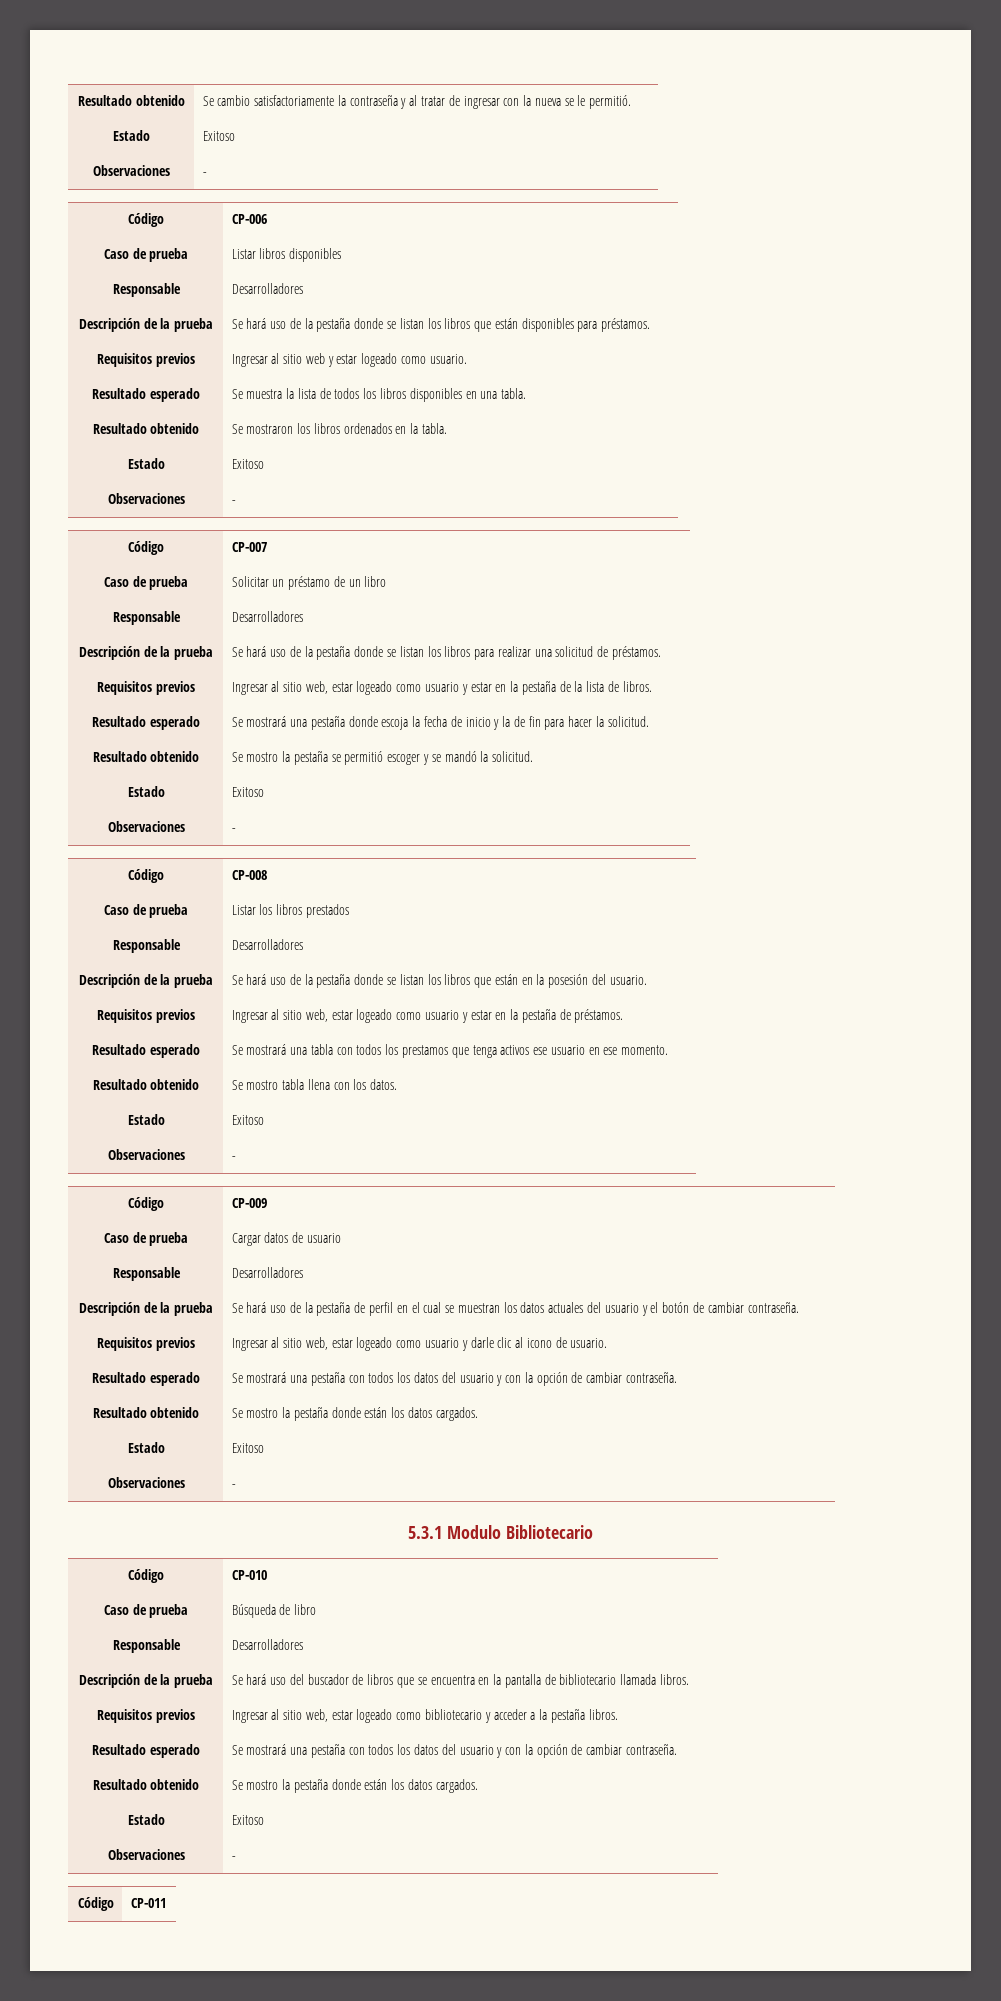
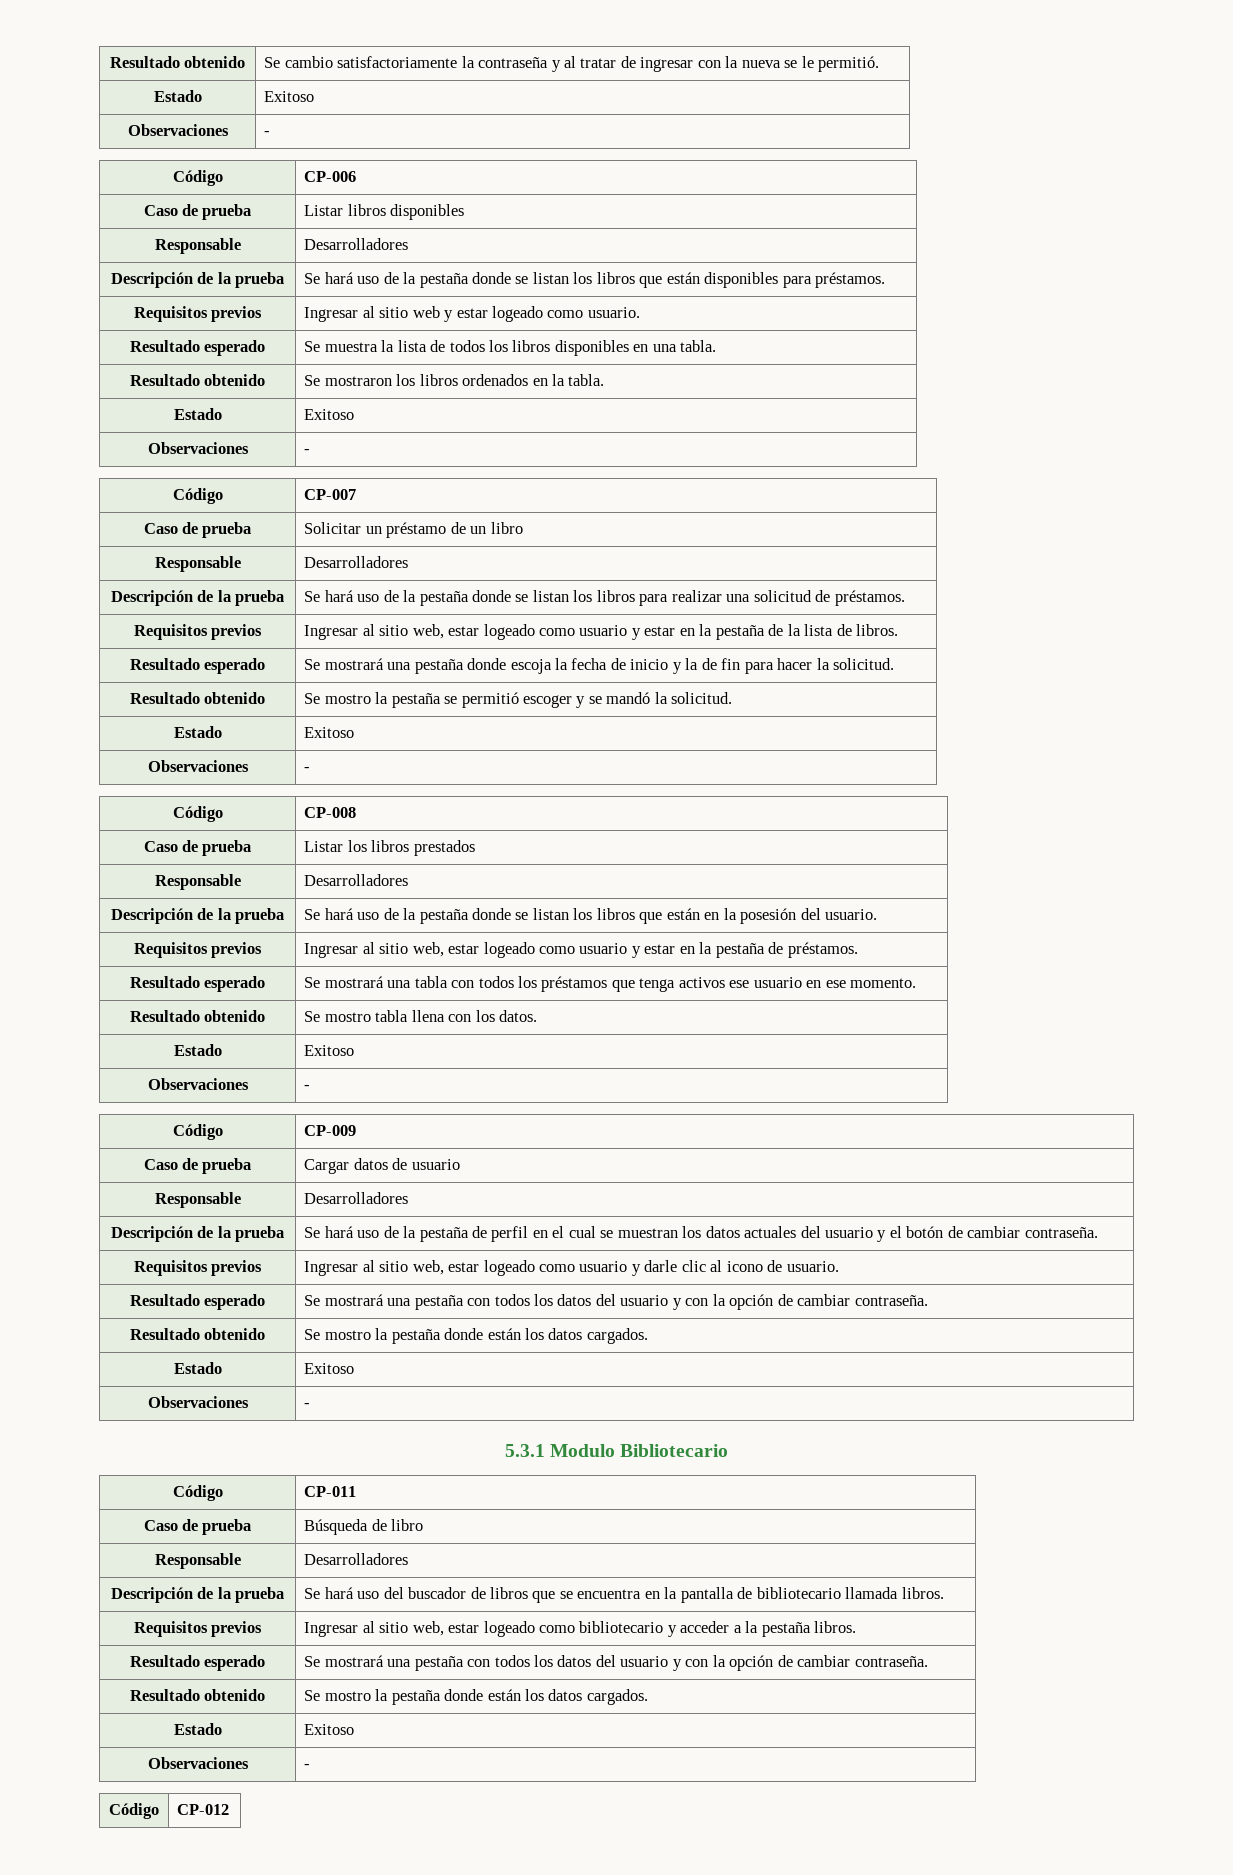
- Resultado esperado | Se mostrará una tabla con todos los prestamos que tenga activos ese usuario en ese momento.
+ Resultado esperado | Se mostrará una tabla con todos los préstamos que tenga activos ese usuario en ese momento.
- Código | CP-010
+ Código | CP-011
- Código | CP-011
+ Código | CP-012

